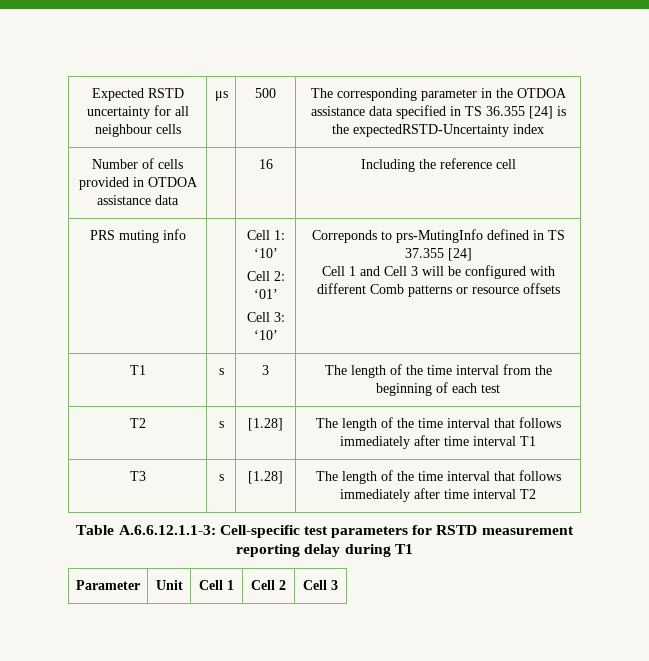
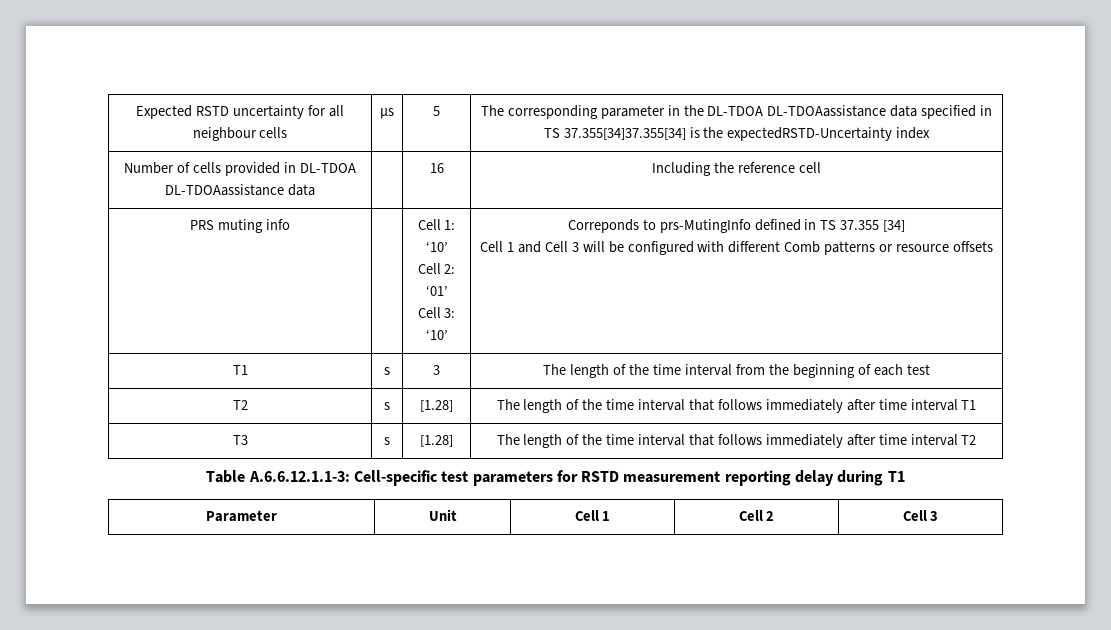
- Expected RSTD uncertainty for all neighbour cells | μs | 500 | The corresponding parameter in the OTDOA assistance data specified in TS 36.355 [24] is the expectedRSTD-Uncertainty index
+ Expected RSTD uncertainty for all neighbour cells | μs | 5 | The corresponding parameter in the DL-TDOA DL-TDOAassistance data specified in TS 37.355[34]37.355[34] is the expectedRSTD-Uncertainty index
- Number of cells provided in OTDOA assistance data | | 16 | Including the reference cell
+ Number of cells provided in DL-TDOA DL-TDOAassistance data | | 16 | Including the reference cell
  PRS muting info | | Cell 1: ‘10’
  Cell 2: ‘01’
- Cell 3: ‘10’ | Correponds to prs-MutingInfo defined in TS 37.355 [24]
+ Cell 3: ‘10’ | Correponds to prs-MutingInfo defined in TS 37.355 [34]

